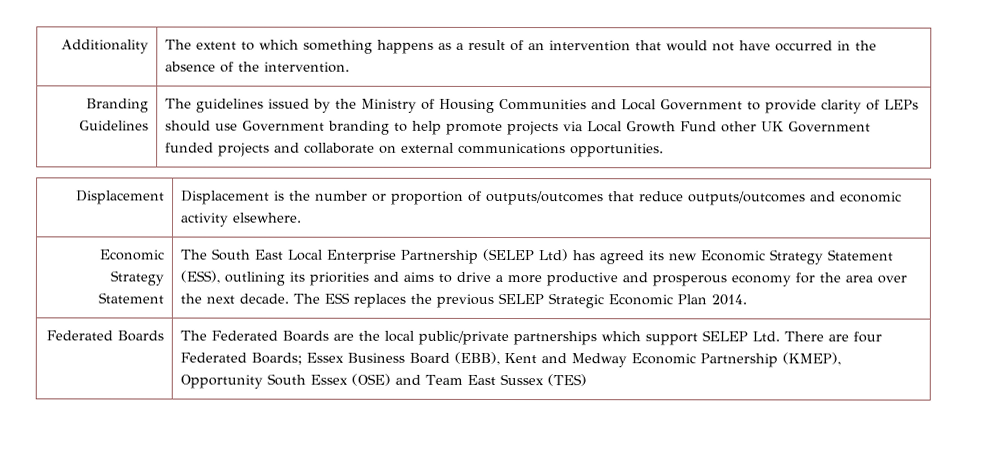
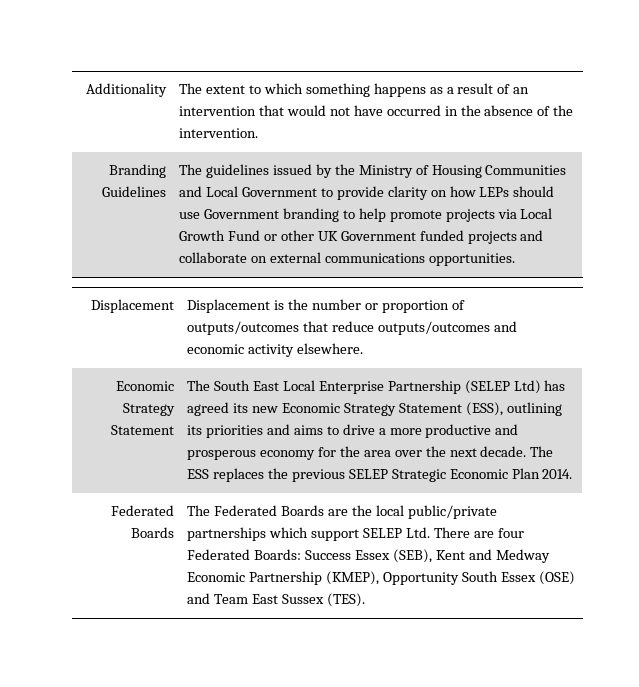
- The guidelines issued by the Ministry of Housing Communities and Local Government to provide clarity of LEPs should use Government branding to help promote projects via Local Growth Fund other UK Government funded projects and collaborate on external communications opportunities.
+ The guidelines issued by the Ministry of Housing Communities and Local Government to provide clarity on how LEPs should use Government branding to help promote projects via Local Growth Fund or other UK Government funded projects and collaborate on external communications opportunities.
- Federated Boards | The Federated Boards are the local public/private partnerships which support SELEP Ltd. There are four Federated Boards; Essex Business Board (EBB), Kent and Medway Economic Partnership (KMEP), Opportunity South Essex (OSE) and Team East Sussex (TES)
+ Federated Boards | The Federated Boards are the local public/private partnerships which support SELEP Ltd. There are four Federated Boards: Success Essex (SEB), Kent and Medway Economic Partnership (KMEP), Opportunity South Essex (OSE) and Team East Sussex (TES).

